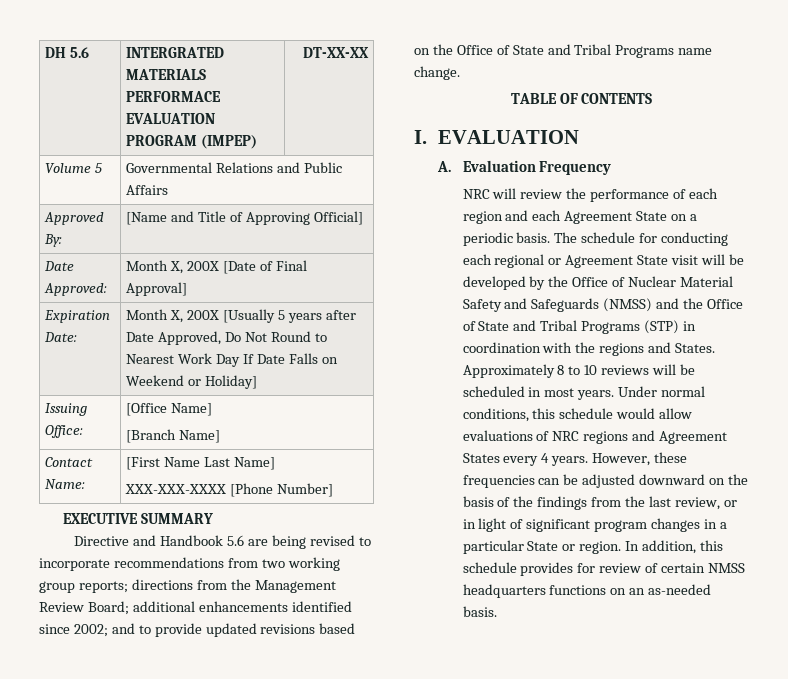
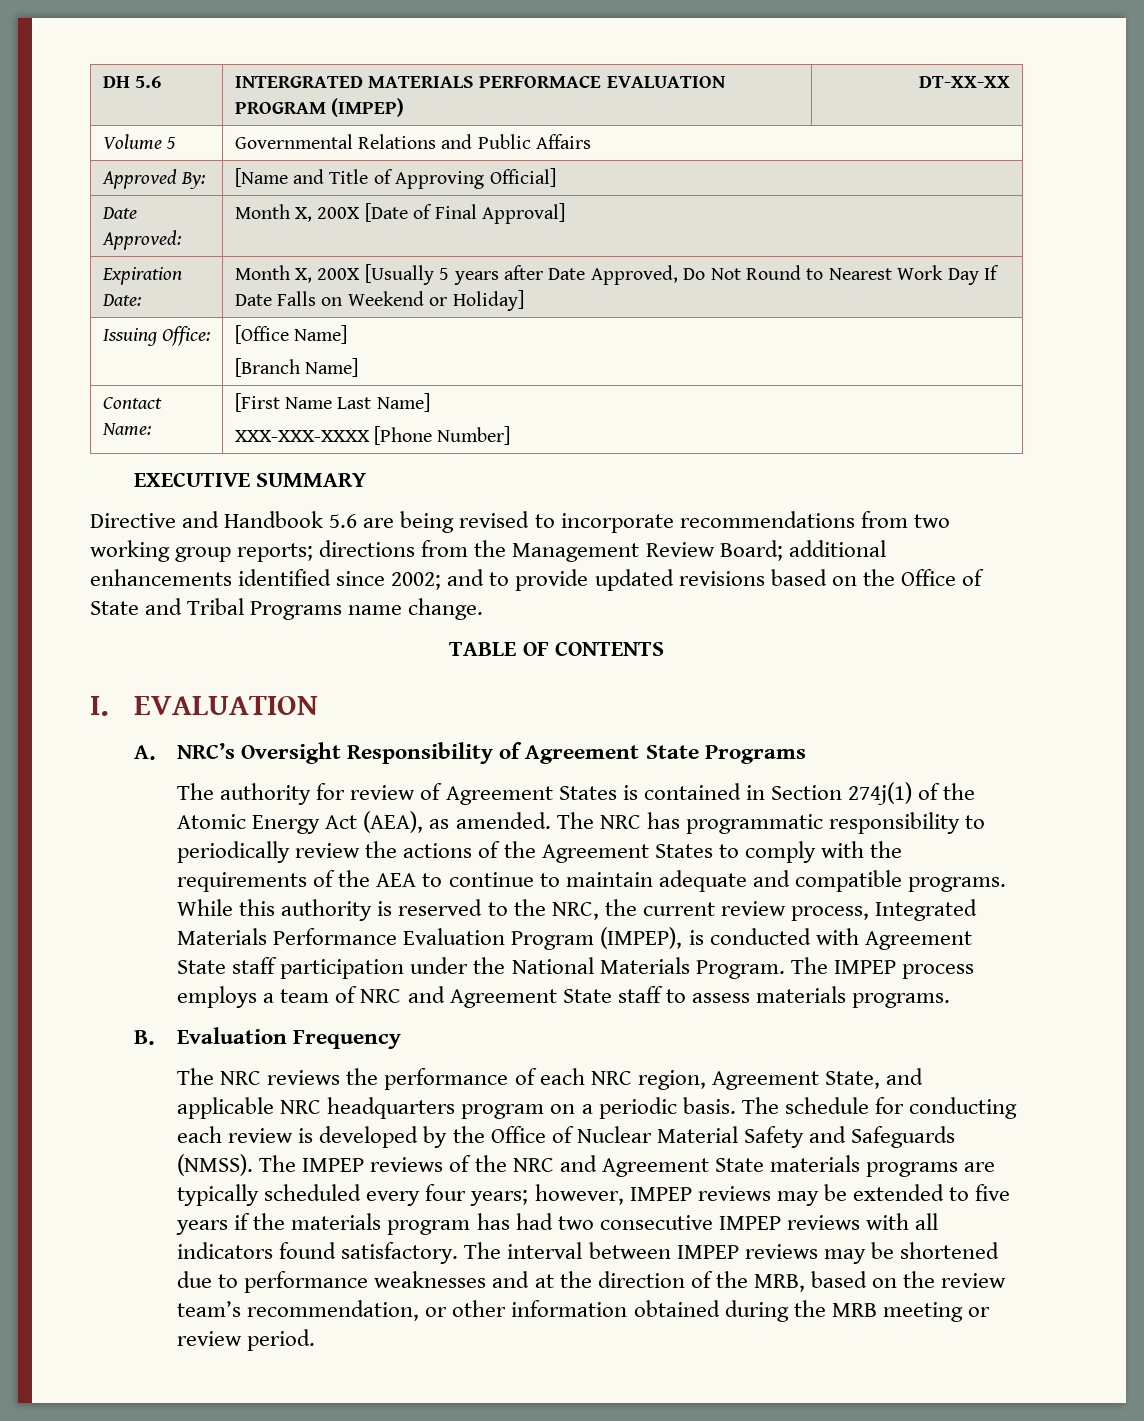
- A. Evaluation Frequency
+ A. NRC’s Oversight Responsibility of Agreement State Programs
+ The authority for review of Agreement States is contained in Section 274j(1) of the Atomic Energy Act (AEA), as amended. The NRC has programmatic responsibility to periodically review the actions of the Agreement States to comply with the requirements of the AEA to continue to maintain adequate and compatible programs. While this authority is reserved to the NRC, the current review process, Integrated Materials Performance Evaluation Program (IMPEP), is conducted with Agreement State staff participation under the National Materials Program. The IMPEP process employs a team of NRC and Agreement State staff to assess materials programs.
+ B. Evaluation Frequency
- NRC will review the performance of each region and each Agreement State on a periodic basis.
+ The NRC reviews the performance of each NRC region, Agreement State, and applicable NRC headquarters program on a periodic basis.
- The schedule for conducting each regional or Agreement State visit will be developed by the Office of Nuclear Material Safety and Safeguards (NMSS) and the Office of State and Tribal Programs (STP) in coordination with the regions and States. Approximately 8 to 10 reviews will be scheduled in most years. Under normal conditions, this schedule would allow evaluations of NRC regions and Agreement States every 4 years. However, these frequencies can be adjusted downward on the basis of the findings from the last review, or in light of significant program changes in a particular State or region. In addition, this schedule provides for review of certain NMSS headquarters functions on an as-needed basis.
+ The schedule for conducting each review is developed by the Office of Nuclear Material Safety and Safeguards (NMSS). The IMPEP reviews of the NRC and Agreement State materials programs are typically scheduled every four years; however, IMPEP reviews may be extended to five years if the materials program has had two consecutive IMPEP reviews with all indicators found satisfactory. The interval between IMPEP reviews may be shortened due to performance weaknesses and at the direction of the MRB, based on the review team’s recommendation, or other information obtained during the MRB meeting or review period.

